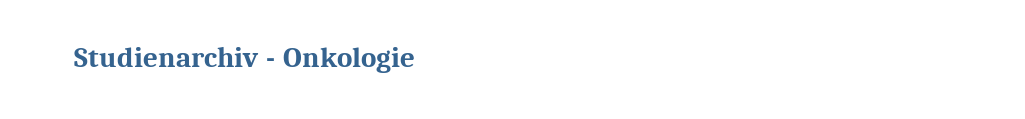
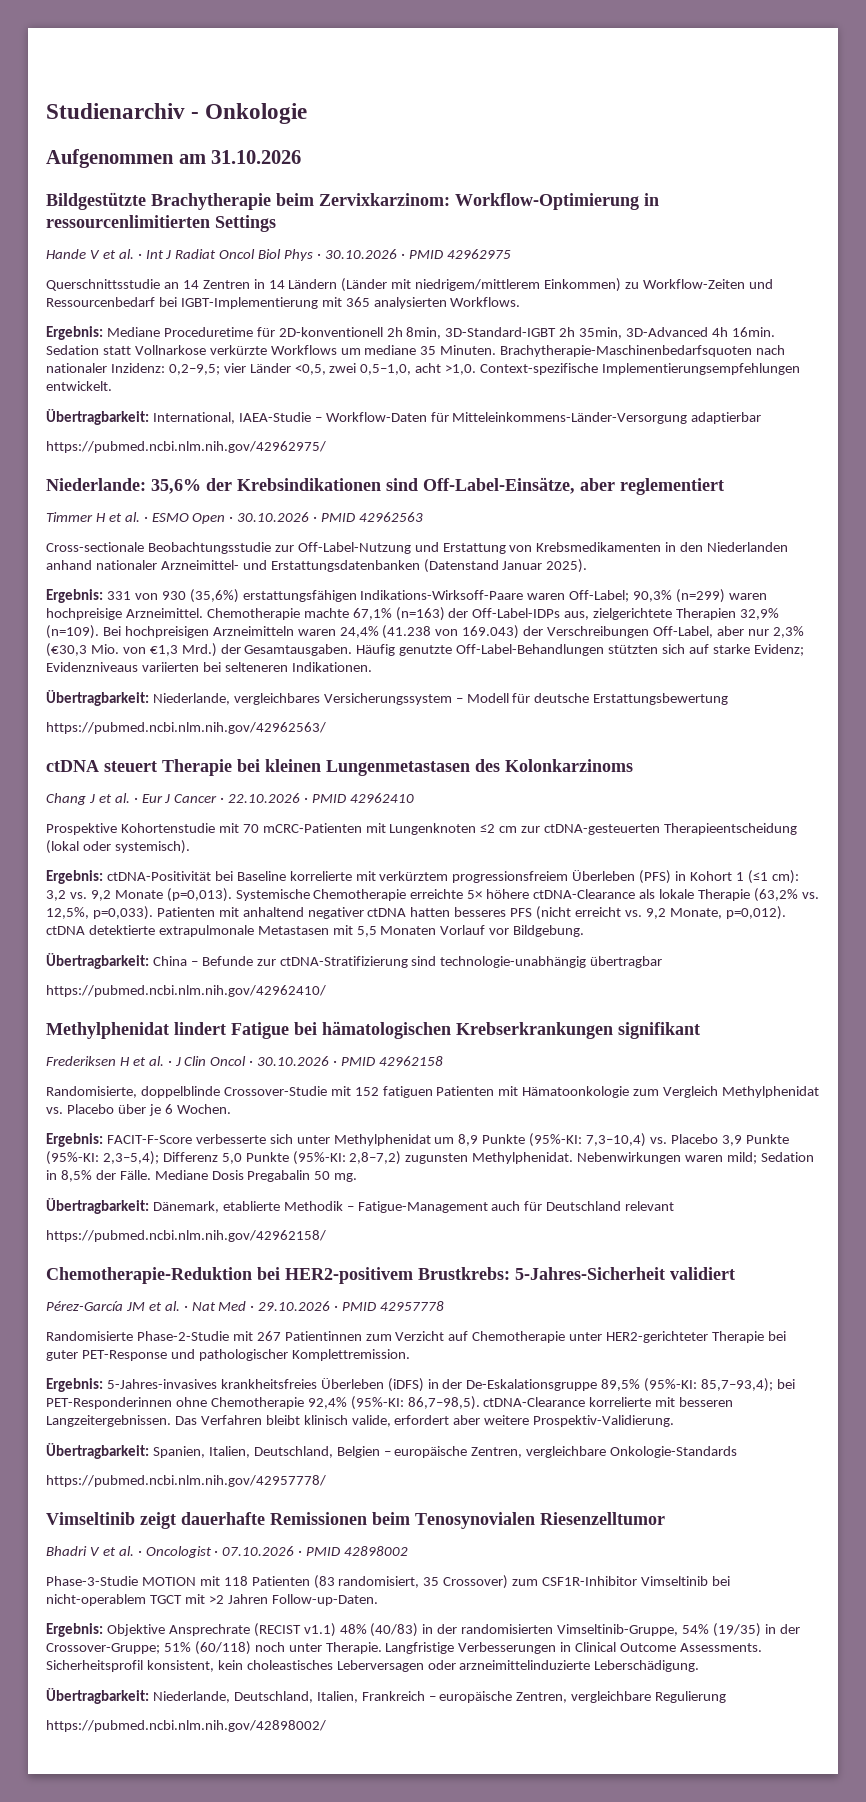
+ Aufgenommen am 31.10.2026
+ Bildgestützte Brachytherapie beim Zervixkarzinom: Workflow-Optimierung in ressourcenlimitierten Settings
+ Hande V et al. · Int J Radiat Oncol Biol Phys · 30.10.2026 · PMID 42962975
+ Querschnittsstudie an 14 Zentren in 14 Ländern (Länder mit niedrigem/mittlerem Einkommen) zu Workflow-Zeiten und Ressourcenbedarf bei IGBT-Implementierung mit 365 analysierten Workflows.
+ Ergebnis: Mediane Proceduretime für 2D-konventionell 2h 8min, 3D-Standard-IGBT 2h 35min, 3D-Advanced 4h 16min. Sedation statt Vollnarkose verkürzte Workflows um mediane 35 Minuten. Brachytherapie-Maschinenbedarfsquoten nach nationaler Inzidenz: 0,2–9,5; vier Länder <0,5, zwei 0,5–1,0, acht >1,0. Context-spezifische Implementierungsempfehlungen entwickelt.
+ Übertragbarkeit: International, IAEA-Studie – Workflow-Daten für Mitteleinkommens-Länder-Versorgung adaptierbar
+ https://pubmed.ncbi.nlm.nih.gov/42962975/
+ Niederlande: 35,6% der Krebsindikationen sind Off-Label-Einsätze, aber reglementiert
+ Timmer H et al. · ESMO Open · 30.10.2026 · PMID 42962563
+ Cross-sectionale Beobachtungsstudie zur Off-Label-Nutzung und Erstattung von Krebsmedikamenten in den Niederlanden anhand nationaler Arzneimittel- und Erstattungsdatenbanken (Datenstand Januar 2025).
+ Ergebnis: 331 von 930 (35,6%) erstattungsfähigen Indikations-Wirksoff-Paare waren Off-Label; 90,3% (n=299) waren hochpreisige Arzneimittel. Chemotherapie machte 67,1% (n=163) der Off-Label-IDPs aus, zielgerichtete Therapien 32,9% (n=109). Bei hochpreisigen Arzneimitteln waren 24,4% (41.238 von 169.043) der Verschreibungen Off-Label, aber nur 2,3% (€30,3 Mio. von €1,3 Mrd.) der Gesamtausgaben. Häufig genutzte Off-Label-Behandlungen stützten sich auf starke Evidenz; Evidenzniveaus variierten bei selteneren Indikationen.
+ Übertragbarkeit: Niederlande, vergleichbares Versicherungssystem – Modell für deutsche Erstattungsbewertung
+ https://pubmed.ncbi.nlm.nih.gov/42962563/
+ ctDNA steuert Therapie bei kleinen Lungenmetastasen des Kolonkarzinoms
+ Chang J et al. · Eur J Cancer · 22.10.2026 · PMID 42962410
+ Prospektive Kohortenstudie mit 70 mCRC-Patienten mit Lungenknoten ≤2 cm zur ctDNA-gesteuerten Therapieentscheidung (lokal oder systemisch).
+ Ergebnis: ctDNA-Positivität bei Baseline korrelierte mit verkürztem progressionsfreiem Überleben (PFS) in Kohort 1 (≤1 cm): 3,2 vs. 9,2 Monate (p=0,013). Systemische Chemotherapie erreichte 5× höhere ctDNA-Clearance als lokale Therapie (63,2% vs. 12,5%, p=0,033). Patienten mit anhaltend negativer ctDNA hatten besseres PFS (nicht erreicht vs. 9,2 Monate, p=0,012). ctDNA detektierte extrapulmonale Metastasen mit 5,5 Monaten Vorlauf vor Bildgebung.
+ Übertragbarkeit: China – Befunde zur ctDNA-Stratifizierung sind technologie-unabhängig übertragbar
+ https://pubmed.ncbi.nlm.nih.gov/42962410/
+ Methylphenidat lindert Fatigue bei hämatologischen Krebserkrankungen signifikant
+ Frederiksen H et al. · J Clin Oncol · 30.10.2026 · PMID 42962158
+ Randomisierte, doppelblinde Crossover-Studie mit 152 fatiguen Patienten mit Hämatoonkologie zum Vergleich Methylphenidat vs. Placebo über je 6 Wochen.
+ Ergebnis: FACIT-F-Score verbesserte sich unter Methylphenidat um 8,9 Punkte (95%-KI: 7,3–10,4) vs. Placebo 3,9 Punkte (95%-KI: 2,3–5,4); Differenz 5,0 Punkte (95%-KI: 2,8–7,2) zugunsten Methylphenidat. Nebenwirkungen waren mild; Sedation in 8,5% der Fälle. Mediane Dosis Pregabalin 50 mg.
+ Übertragbarkeit: Dänemark, etablierte Methodik – Fatigue-Management auch für Deutschland relevant
+ https://pubmed.ncbi.nlm.nih.gov/42962158/
+ Chemotherapie-Reduktion bei HER2-positivem Brustkrebs: 5-Jahres-Sicherheit validiert
+ Pérez-García JM et al. · Nat Med · 29.10.2026 · PMID 42957778
+ Randomisierte Phase-2-Studie mit 267 Patientinnen zum Verzicht auf Chemotherapie unter HER2-gerichteter Therapie bei guter PET-Response und pathologischer Komplettremission.
+ Ergebnis: 5-Jahres-invasives krankheitsfreies Überleben (iDFS) in der De-Eskalationsgruppe 89,5% (95%-KI: 85,7–93,4); bei PET-Responderinnen ohne Chemotherapie 92,4% (95%-KI: 86,7–98,5). ctDNA-Clearance korrelierte mit besseren Langzeitergebnissen. Das Verfahren bleibt klinisch valide, erfordert aber weitere Prospektiv-Validierung.
+ Übertragbarkeit: Spanien, Italien, Deutschland, Belgien – europäische Zentren, vergleichbare Onkologie-Standards
+ https://pubmed.ncbi.nlm.nih.gov/42957778/
+ Vimseltinib zeigt dauerhafte Remissionen beim Tenosynovialen Riesenzelltumor
+ Bhadri V et al. · Oncologist · 07.10.2026 · PMID 42898002
+ Phase-3-Studie MOTION mit 118 Patienten (83 randomisiert, 35 Crossover) zum CSF1R-Inhibitor Vimseltinib bei nicht-operablem TGCT mit >2 Jahren Follow-up-Daten.
+ Ergebnis: Objektive Ansprechrate (RECIST v1.1) 48% (40/83) in der randomisierten Vimseltinib-Gruppe, 54% (19/35) in der Crossover-Gruppe; 51% (60/118) noch unter Therapie. Langfristige Verbesserungen in Clinical Outcome Assessments. Sicherheitsprofil konsistent, kein choleastisches Leberversagen oder arzneimittelinduzierte Leberschädigung.
+ Übertragbarkeit: Niederlande, Deutschland, Italien, Frankreich – europäische Zentren, vergleichbare Regulierung
+ https://pubmed.ncbi.nlm.nih.gov/42898002/

